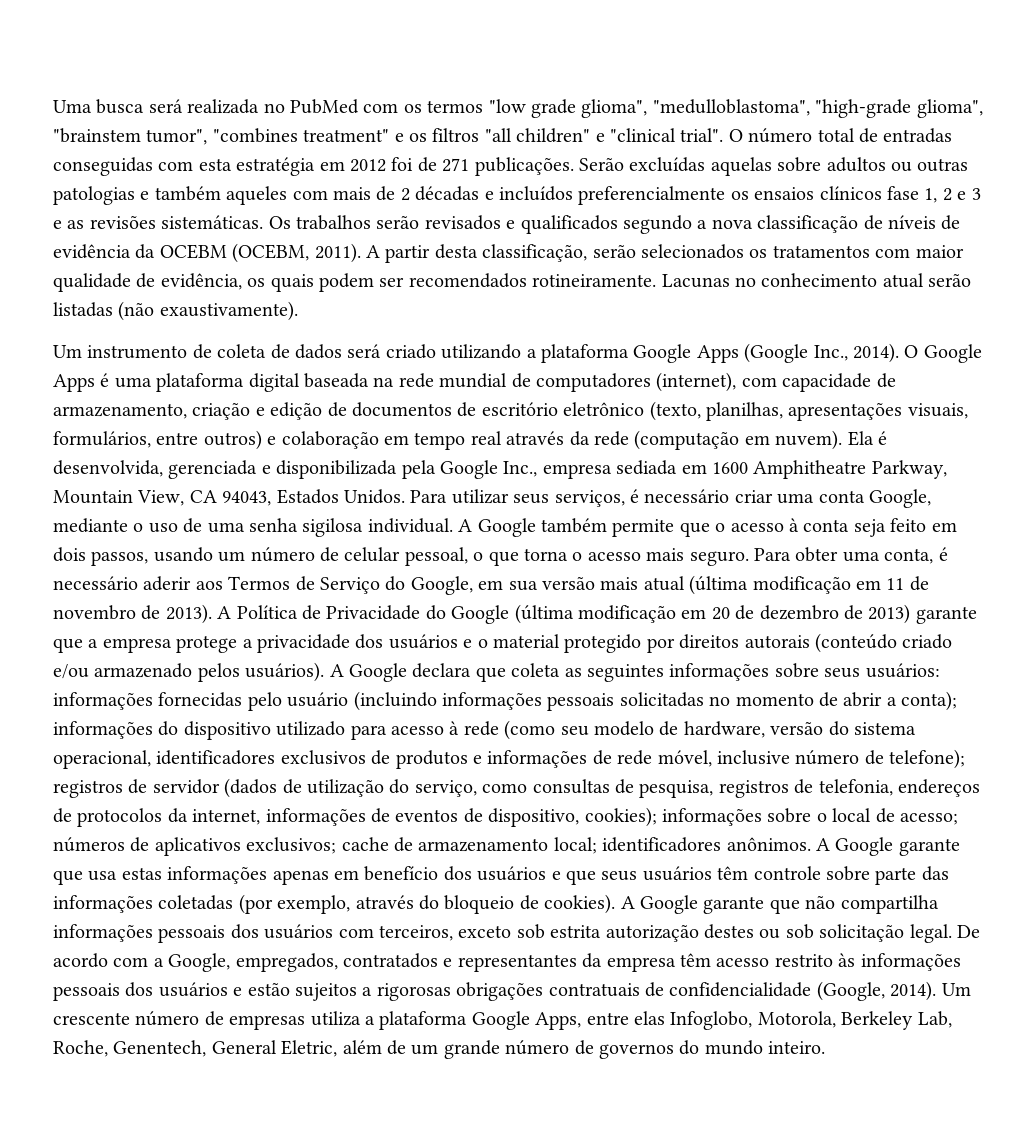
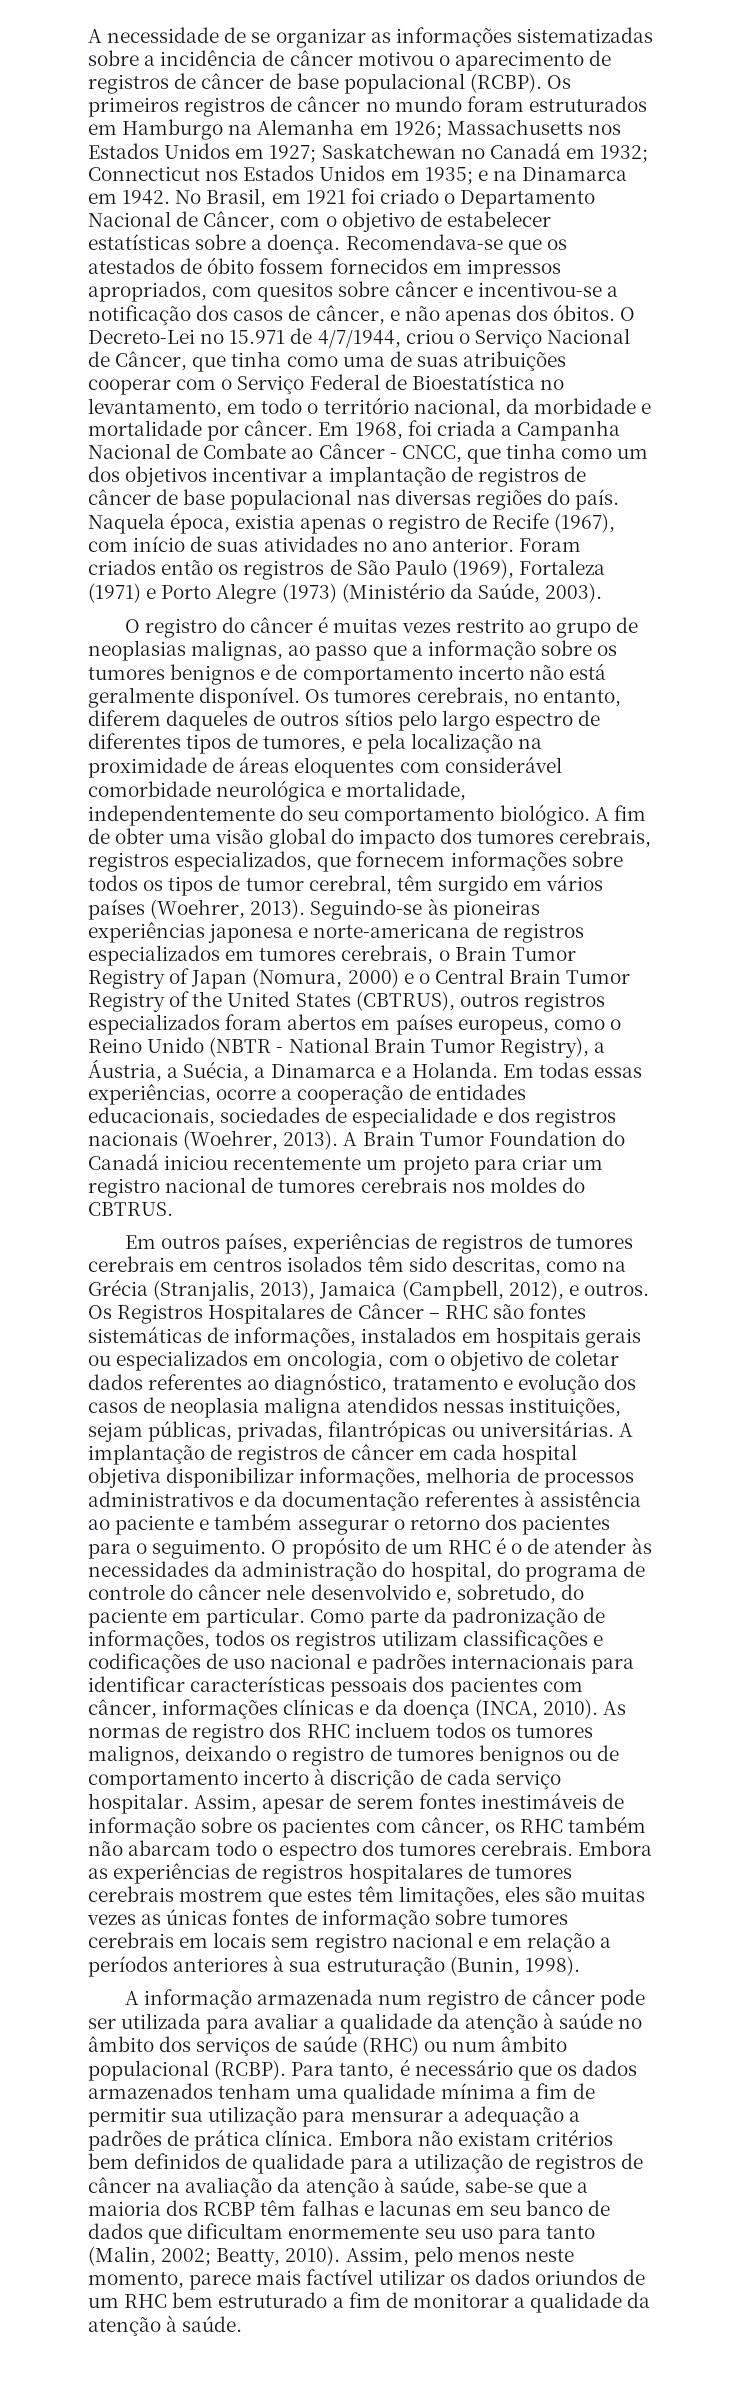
- Uma busca será realizada no PubMed com os termos "low grade glioma", "medulloblastoma", "high-grade glioma", "brainstem tumor", "combines treatment" e os filtros "all children" e "clinical trial". O número total de entradas conseguidas com esta estratégia em 2012 foi de 271 publicações. Serão excluídas aquelas sobre adultos ou outras patologias e também aqueles com mais de 2 décadas e incluídos preferencialmente os ensaios clínicos fase 1, 2 e 3 e as revisões sistemáticas. Os trabalhos serão revisados e qualificados segundo a nova classificação de níveis de evidência da OCEBM (OCEBM, 2011). A partir desta classificação, serão selecionados os tratamentos com maior qualidade de evidência, os quais podem ser recomendados rotineiramente. Lacunas no conhecimento atual serão listadas (não exaustivamente).
- Um instrumento de coleta de dados será criado utilizando a plataforma Google Apps (Google Inc., 2014). O Google Apps é uma plataforma digital baseada na rede mundial de computadores (internet), com capacidade de armazenamento, criação e edição de documentos de escritório eletrônico (texto, planilhas, apresentações visuais, formulários, entre outros) e colaboração em tempo real através da rede (computação em nuvem). Ela é desenvolvida, gerenciada e disponibilizada pela Google Inc., empresa sediada em 1600 Amphitheatre Parkway, Mountain View, CA 94043, Estados Unidos. Para utilizar seus serviços, é necessário criar uma conta Google, mediante o uso de uma senha sigilosa individual. A Google também permite que o acesso à conta seja feito em dois passos, usando um número de celular pessoal, o que torna o acesso mais seguro. Para obter uma conta, é necessário aderir aos Termos de Serviço do Google, em sua versão mais atual (última modificação em 11 de novembro de 2013). A Política de Privacidade do Google (última modificação em 20 de dezembro de 2013) garante que a empresa protege a privacidade dos usuários e o material protegido por direitos autorais (conteúdo criado e/ou armazenado pelos usuários). A Google declara que coleta as seguintes informações sobre seus usuários: informações fornecidas pelo usuário (incluindo informações pessoais solicitadas no momento de abrir a conta); informações do dispositivo utilizado para acesso à rede (como seu modelo de hardware, versão do sistema operacional, identificadores exclusivos de produtos e informações de rede móvel, inclusive número de telefone); registros de servidor (dados de utilização do serviço, como consultas de pesquisa, registros de telefonia, endereços de protocolos da internet, informações de eventos de dispositivo, cookies); informações sobre o local de acesso; números de aplicativos exclusivos; cache de armazenamento local; identificadores anônimos. A Google garante que usa estas informações apenas em benefício dos usuários e que seus usuários têm controle sobre parte das informações coletadas (por exemplo, através do bloqueio de cookies). A Google garante que não compartilha informações pessoais dos usuários com terceiros, exceto sob estrita autorização destes ou sob solicitação legal. De acordo com a Google, empregados, contratados e representantes da empresa têm acesso restrito às informações pessoais dos usuários e estão sujeitos a rigorosas obrigações contratuais de confidencialidade (Google, 2014). Um crescente número de empresas utiliza a plataforma Google Apps, entre elas Infoglobo, Motorola, Berkeley Lab, Roche, Genentech, General Eletric, além de um grande número de governos do mundo inteiro.
+ A necessidade de se organizar as informações sistematizadas sobre a incidência de câncer motivou o aparecimento de registros de câncer de base populacional (RCBP). Os primeiros registros de câncer no mundo foram estruturados em Hamburgo na Alemanha em 1926; Massachusetts nos Estados Unidos em 1927; Saskatchewan no Canadá em 1932; Connecticut nos Estados Unidos em 1935; e na Dinamarca em 1942. No Brasil, em 1921 foi criado o Departamento Nacional de Câncer, com o objetivo de estabelecer estatísticas sobre a doença. Recomendava-se que os atestados de óbito fossem fornecidos em impressos apropriados, com quesitos sobre câncer e incentivou-se a notificação dos casos de câncer, e não apenas dos óbitos. O Decreto-Lei no 15.971 de 4/7/1944, criou o Serviço Nacional de Câncer, que tinha como uma de suas atribuições cooperar com o Serviço Federal de Bioestatística no levantamento, em todo o território nacional, da morbidade e mortalidade por câncer. Em 1968, foi criada a Campanha Nacional de Combate ao Câncer - CNCC, que tinha como um dos objetivos incentivar a implantação de registros de câncer de base populacional nas diversas regiões do país. Naquela época, existia apenas o registro de Recife (1967), com início de suas atividades no ano anterior. Foram criados então os registros de São Paulo (1969), Fortaleza (1971) e Porto Alegre (1973) (Ministério da Saúde, 2003).
+ O registro do câncer é muitas vezes restrito ao grupo de neoplasias malignas, ao passo que a informação sobre os tumores benignos e de comportamento incerto não está geralmente disponível. Os tumores cerebrais, no entanto, diferem daqueles de outros sítios pelo largo espectro de diferentes tipos de tumores, e pela localização na proximidade de áreas eloquentes com considerável comorbidade neurológica e mortalidade, independentemente do seu comportamento biológico. A fim de obter uma visão global do impacto dos tumores cerebrais, registros especializados, que fornecem informações sobre todos os tipos de tumor cerebral, têm surgido em vários países (Woehrer, 2013). Seguindo-se às pioneiras experiências japonesa e norte-americana de registros especializados em tumores cerebrais, o Brain Tumor Registry of Japan (Nomura, 2000) e o Central Brain Tumor Registry of the United States (CBTRUS), outros registros especializados foram abertos em países europeus, como o Reino Unido (NBTR - National Brain Tumor Registry), a Áustria, a Suécia, a Dinamarca e a Holanda. Em todas essas experiências, ocorre a cooperação de entidades educacionais, sociedades de especialidade e dos registros nacionais (Woehrer, 2013). A Brain Tumor Foundation do Canadá iniciou recentemente um projeto para criar um registro nacional de tumores cerebrais nos moldes do CBTRUS.
+ Em outros países, experiências de registros de tumores cerebrais em centros isolados têm sido descritas, como na Grécia (Stranjalis, 2013), Jamaica (Campbell, 2012), e outros. Os Registros Hospitalares de Câncer – RHC são fontes sistemáticas de informações, instalados em hospitais gerais ou especializados em oncologia, com o objetivo de coletar dados referentes ao diagnóstico, tratamento e evolução dos casos de neoplasia maligna atendidos nessas instituições, sejam públicas, privadas, filantrópicas ou universitárias. A implantação de registros de câncer em cada hospital objetiva disponibilizar informações, melhoria de processos administrativos e da documentação referentes à assistência ao paciente e também assegurar o retorno dos pacientes para o seguimento. O propósito de um RHC é o de atender às necessidades da administração do hospital, do programa de controle do câncer nele desenvolvido e, sobretudo, do paciente em particular. Como parte da padronização de informações, todos os registros utilizam classificações e codificações de uso nacional e padrões internacionais para identificar características pessoais dos pacientes com câncer, informações clínicas e da doença (INCA, 2010). As normas de registro dos RHC incluem todos os tumores malignos, deixando o registro de tumores benignos ou de comportamento incerto à discrição de cada serviço hospitalar. Assim, apesar de serem fontes inestimáveis de informação sobre os pacientes com câncer, os RHC também não abarcam todo o espectro dos tumores cerebrais. Embora as experiências de registros hospitalares de tumores cerebrais mostrem que estes têm limitações, eles são muitas vezes as únicas fontes de informação sobre tumores cerebrais em locais sem registro nacional e em relação a períodos anteriores à sua estruturação (Bunin, 1998).
+ A informação armazenada num registro de câncer pode ser utilizada para avaliar a qualidade da atenção à saúde no âmbito dos serviços de saúde (RHC) ou num âmbito populacional (RCBP). Para tanto, é necessário que os dados armazenados tenham uma qualidade mínima a fim de permitir sua utilização para mensurar a adequação a padrões de prática clínica. Embora não existam critérios bem definidos de qualidade para a utilização de registros de câncer na avaliação da atenção à saúde, sabe-se que a maioria dos RCBP têm falhas e lacunas em seu banco de dados que dificultam enormemente seu uso para tanto (Malin, 2002; Beatty, 2010). Assim, pelo menos neste momento, parece mais factível utilizar os dados oriundos de um RHC bem estruturado a fim de monitorar a qualidade da atenção à saúde.

